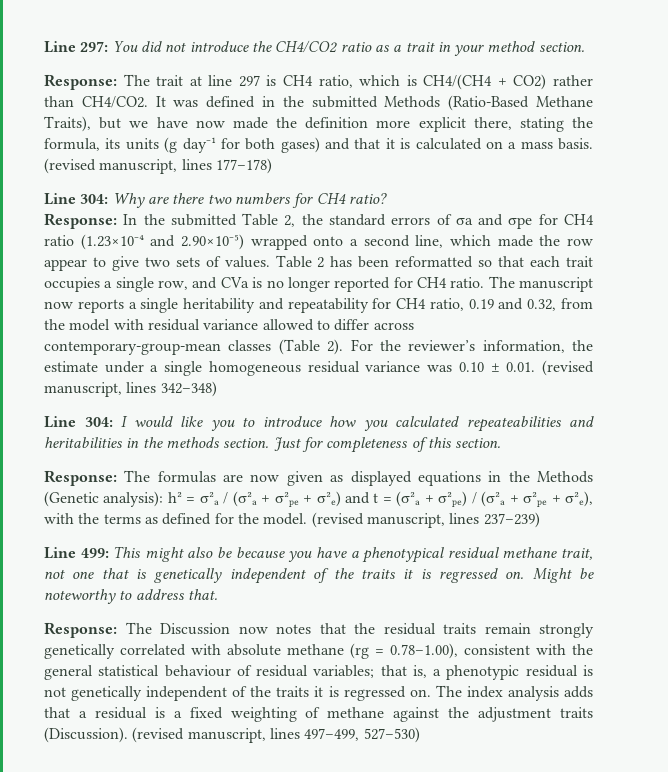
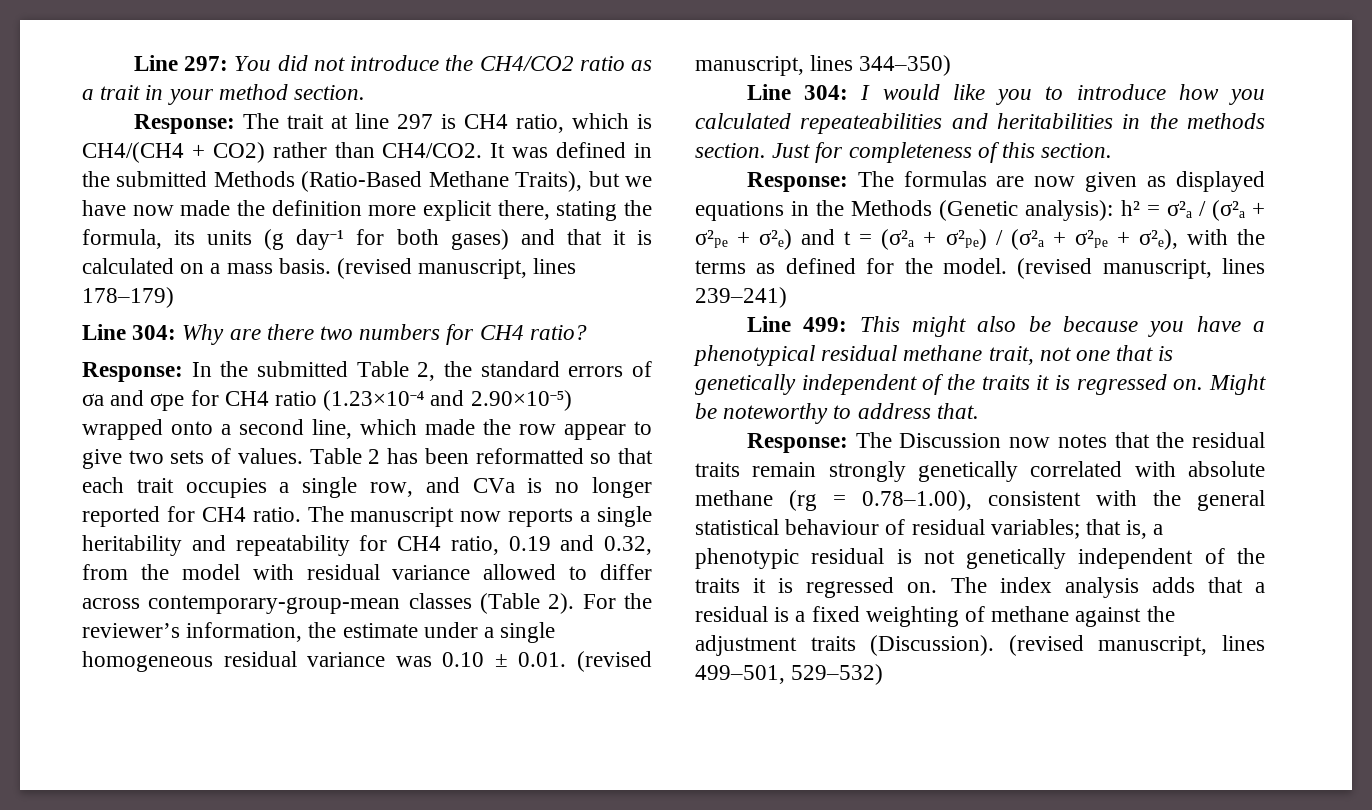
- (revised manuscript, lines 177–178)
+ (revised manuscript, lines 178–179)
- For the reviewer’s information, the estimate under a single homogeneous residual variance was 0.10 ± 0.01. (revised manuscript, lines 342–348)
+ For the reviewer’s information, the estimate under a single homogeneous residual variance was 0.10 ± 0.01. (revised manuscript, lines 344–350)
- (revised manuscript, lines 237–239)
+ (revised manuscript, lines 239–241)
- (revised manuscript, lines 497–499, 527–530)
+ (revised manuscript, lines 499–501, 529–532)

